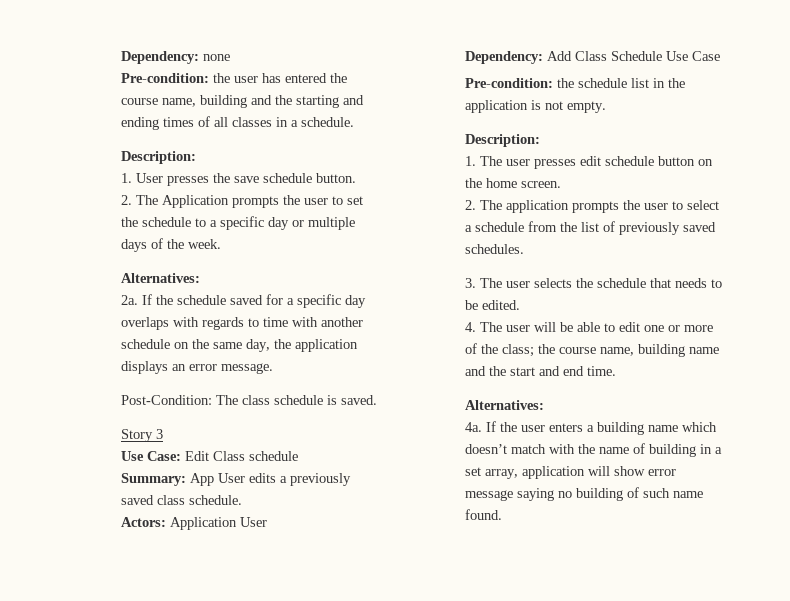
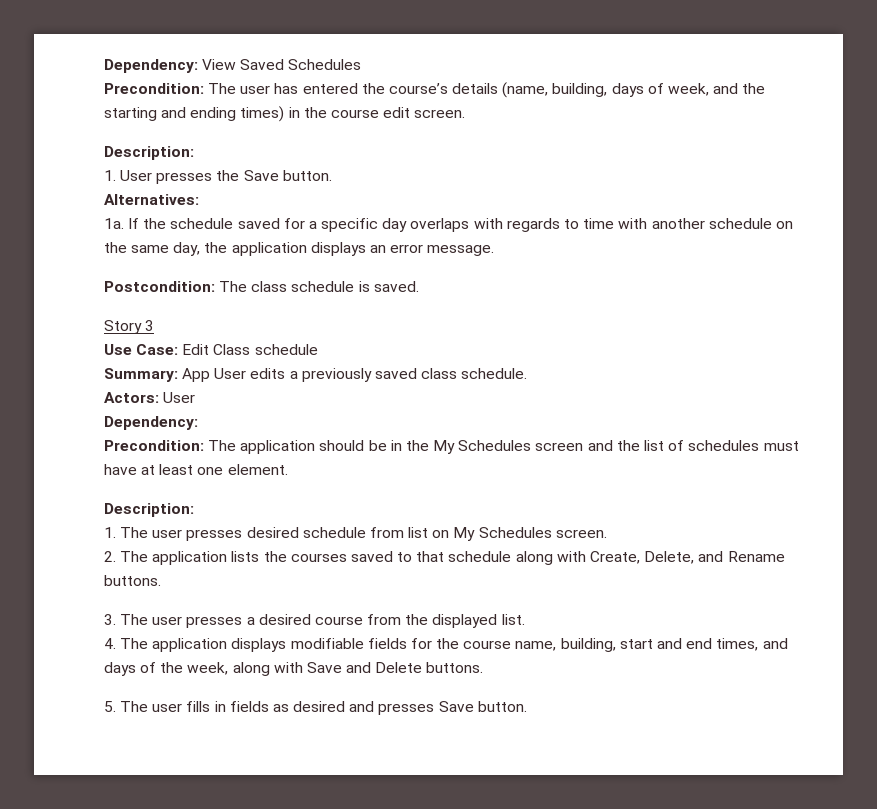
- Dependency: none
- Pre-condition: the user has entered the course name, building and the starting and ending times of all classes in a schedule.
+ Dependency: View Saved Schedules
+ Precondition: The user has entered the course’s details (name, building, days of week, and the starting and ending times) in the course edit screen.
- 1. User presses the save schedule button.
- 2. The Application prompts the user to set the schedule to a specific day or multiple days of the week.
+ 1. User presses the Save button.
  Alternatives:
- 2a.
+ 1a.
- Post-Condition: The class schedule is saved.
+ Postcondition: The class schedule is saved.
- Actors: Application User
- Dependency: Add Class Schedule Use Case
- Pre-condition: the schedule list in the application is not empty.
+ Actors: User
+ Dependency:
+ Precondition: The application should be in the My Schedules screen and the list of schedules must have at least one element.
- 1. The user presses edit schedule button on the home screen.
- 2. The application prompts the user to select a schedule from the list of previously saved schedules.
- 3. The user selects the schedule that needs to be edited.
- 4. The user will be able to edit one or more of the class; the course name, building name and the start and end time.
- Alternatives:
- 4a. If the user enters a building name which doesn’t match with the name of building in a set array, application will show error message saying no building of such name found.
+ 1. The user presses desired schedule from list on My Schedules screen.
+ 2. The application lists the courses saved to that schedule along with Create, Delete, and Rename buttons.
+ 3. The user presses a desired course from the displayed list.
+ 4. The application displays modifiable fields for the course name, building, start and end times, and days of the week, along with Save and Delete buttons.
+ 5. The user fills in fields as desired and presses Save button.

